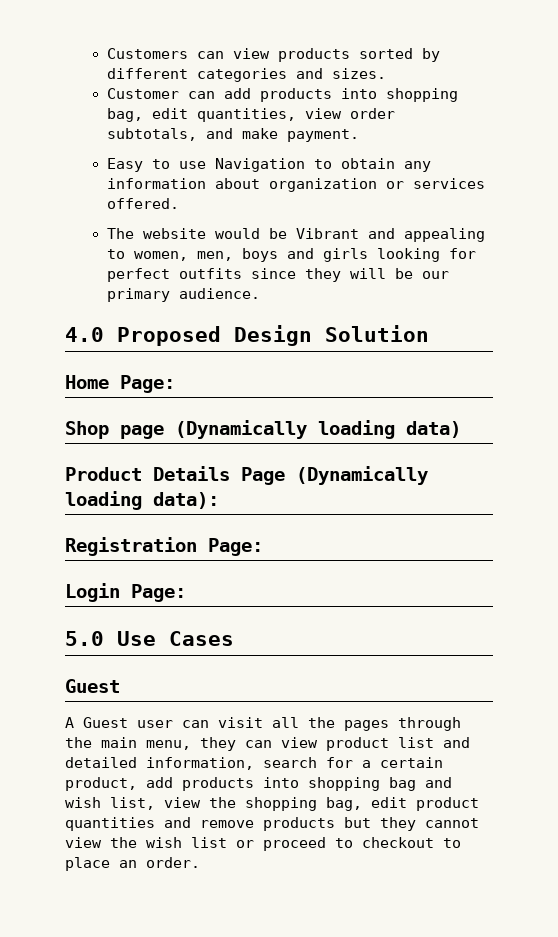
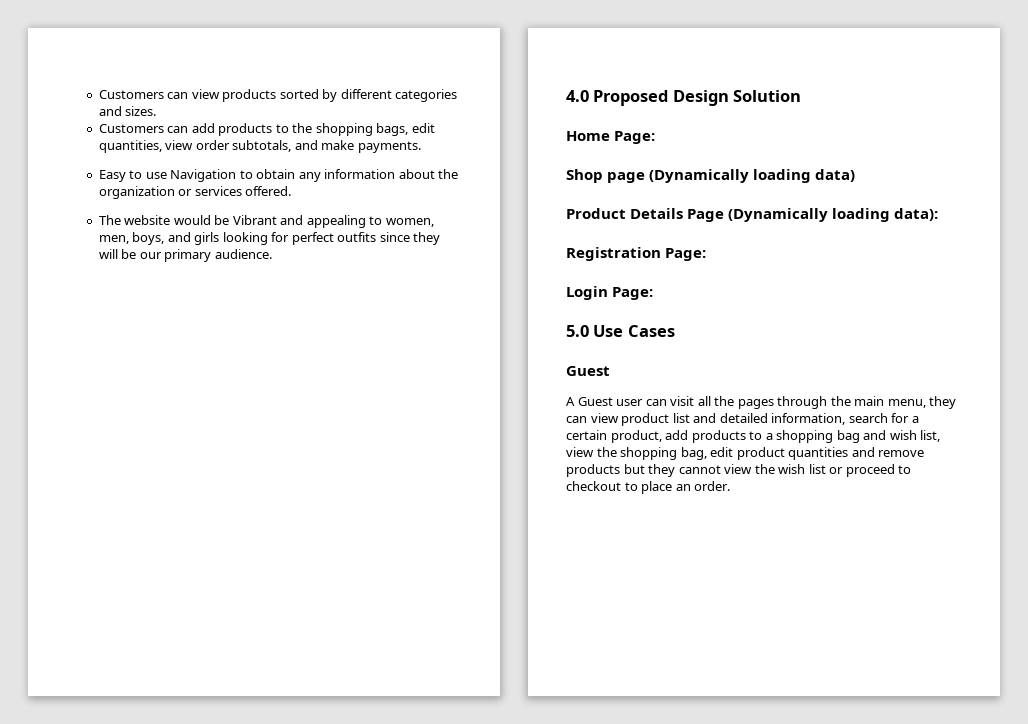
- Customer can add products into shopping bag, edit quantities, view order subtotals, and make payment.
+ Customers can add products to the shopping bags, edit quantities, view order subtotals, and make payments.
- Easy to use Navigation to obtain any information about organization or services offered.
+ Easy to use Navigation to obtain any information about the organization or services offered.
- The website would be Vibrant and appealing to women, men, boys and girls looking for perfect outfits since they will be our primary audience.
+ The website would be Vibrant and appealing to women, men, boys, and girls looking for perfect outfits since they will be our primary audience.
- A Guest user can visit all the pages through the main menu, they can view product list and detailed information, search for a certain product, add products into shopping bag and wish list, view the shopping bag, edit product quantities and remove products but they cannot view the wish list or proceed to checkout to place an order.
+ A Guest user can visit all the pages through the main menu, they can view product list and detailed information, search for a certain product, add products to a shopping bag and wish list, view the shopping bag, edit product quantities and remove products but they cannot view the wish list or proceed to checkout to place an order.

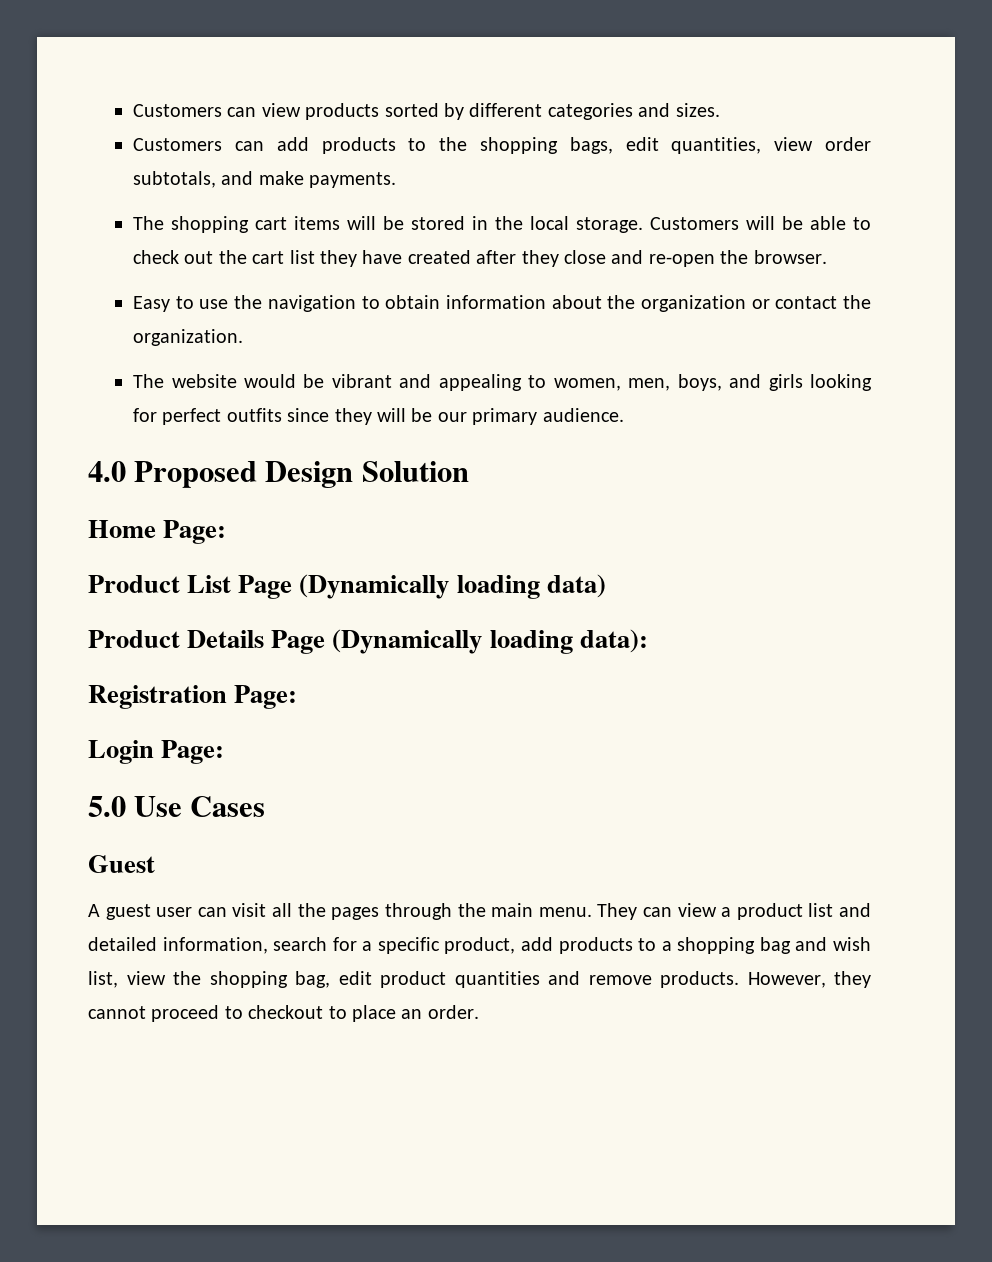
+ The shopping cart items will be stored in the local storage. Customers will be able to check out the cart list they have created after they close and re-open the browser.
- Easy to use Navigation to obtain any information about the organization or services offered.
+ Easy to use the navigation to obtain information about the organization or contact the organization.
- The website would be Vibrant and appealing to women, men, boys, and girls looking for perfect outfits since they will be our primary audience.
+ The website would be vibrant and appealing to women, men, boys, and girls looking for perfect outfits since they will be our primary audience.
- Shop page (Dynamically loading data)
+ Product List Page (Dynamically loading data)
- A Guest user can visit all the pages through the main menu, they can view product list and detailed information, search for a certain product, add products to a shopping bag and wish list, view the shopping bag, edit product quantities and remove products but they cannot view the wish list or proceed to checkout to place an order.
+ A guest user can visit all the pages through the main menu. They can view a product list and detailed information, search for a specific product, add products to a shopping bag and wish list, view the shopping bag, edit product quantities and remove products. However, they cannot proceed to checkout to place an order.

